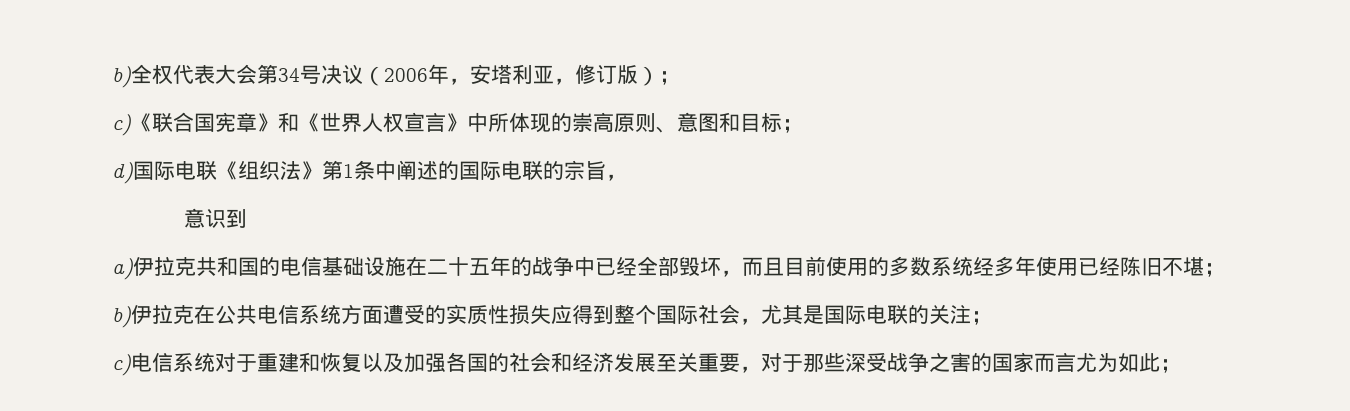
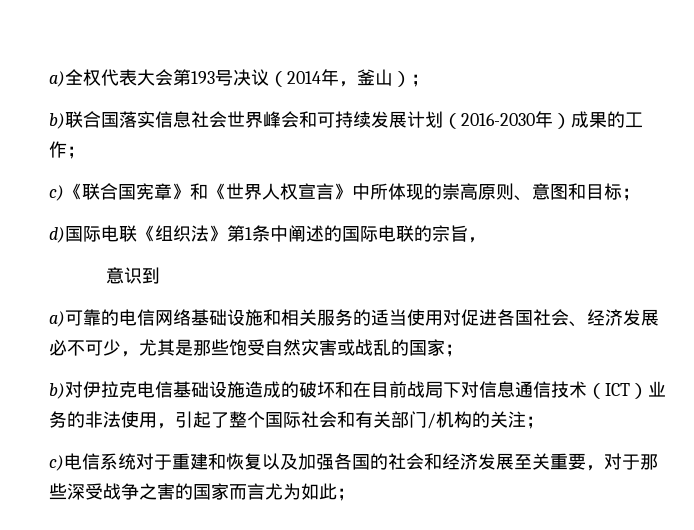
- b)全权代表大会第34号决议（2006年，安塔利亚，修订版）；
+ a)全权代表大会第193号决议（2014年，釜山）；
+ b)联合国落实信息社会世界峰会和可持续发展计划（2016-2030年）成果的工作；
- a)伊拉克共和国的电信基础设施在二十五年的战争中已经全部毁坏，而且目前使用的多数系统经多年使用已经陈旧不堪；
- b)伊拉克在公共电信系统方面遭受的实质性损失应得到整个国际社会，尤其是国际电联的关注；
+ a)可靠的电信网络基础设施和相关服务的适当使用对促进各国社会、经济发展必不可少，尤其是那些饱受自然灾害或战乱的国家；
+ b)对伊拉克电信基础设施造成的破坏和在目前战局下对信息通信技术（ICT）业务的非法使用，引起了整个国际社会和有关部门/机构的关注；

